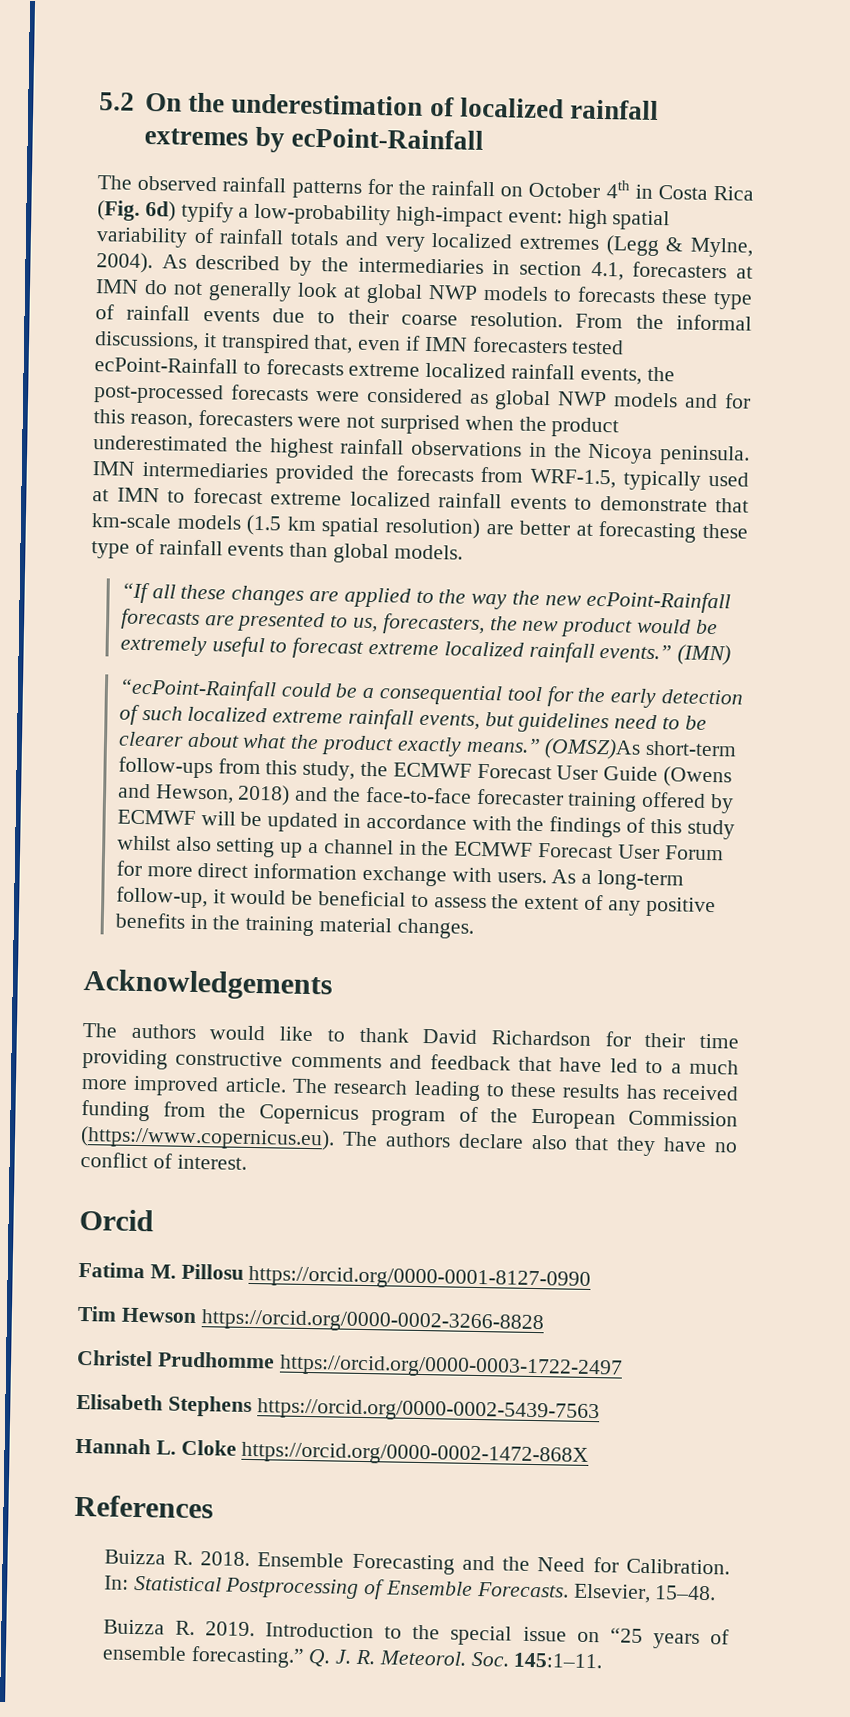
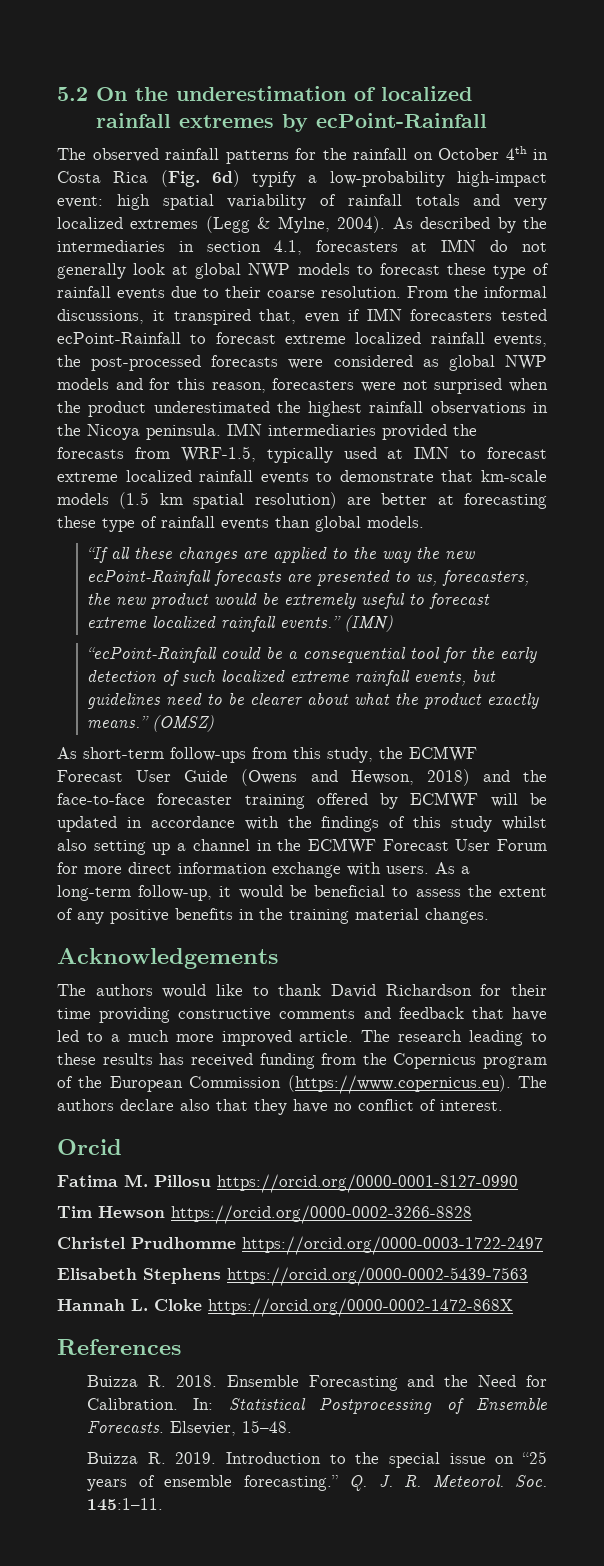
- As described by the intermediaries in section 4.1, forecasters at IMN do not generally look at global NWP models to forecasts these type of rainfall events due to their coarse resolution.
+ As described by the intermediaries in section 4.1, forecasters at IMN do not generally look at global NWP models to forecast these type of rainfall events due to their coarse resolution.
- From the informal discussions, it transpired that, even if IMN forecasters tested ecPoint-Rainfall to forecasts extreme localized rainfall events, the post-processed forecasts were considered as global NWP models and for this reason, forecasters were not surprised when the product underestimated the highest rainfall observations in the Nicoya peninsula.
+ From the informal discussions, it transpired that, even if IMN forecasters tested ecPoint-Rainfall to forecast extreme localized rainfall events, the post-processed forecasts were considered as global NWP models and for this reason, forecasters were not surprised when the product underestimated the highest rainfall observations in the Nicoya peninsula.
- (OMSZ)As short-term follow-ups from this study, the ECMWF Forecast User Guide (Owens and Hewson, 2018) and the face-to-face forecaster training offered by ECMWF will be updated in accordance with the findings of this study whilst also setting up a channel in the ECMWF Forecast User Forum for more direct information exchange with users.
+ (OMSZ)
+ As short-term follow-ups from this study, the ECMWF Forecast User Guide (Owens and Hewson, 2018) and the face-to-face forecaster training offered by ECMWF will be updated in accordance with the findings of this study whilst also setting up a channel in the ECMWF Forecast User Forum for more direct information exchange with users.

